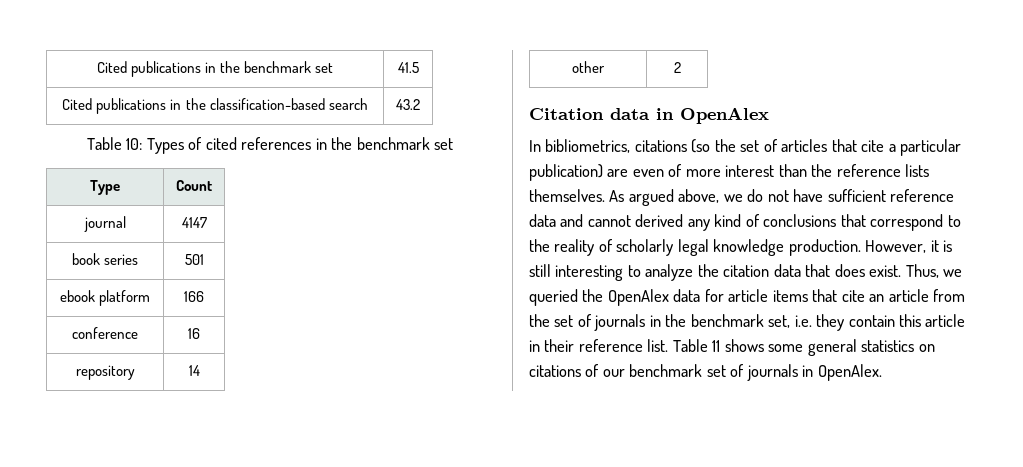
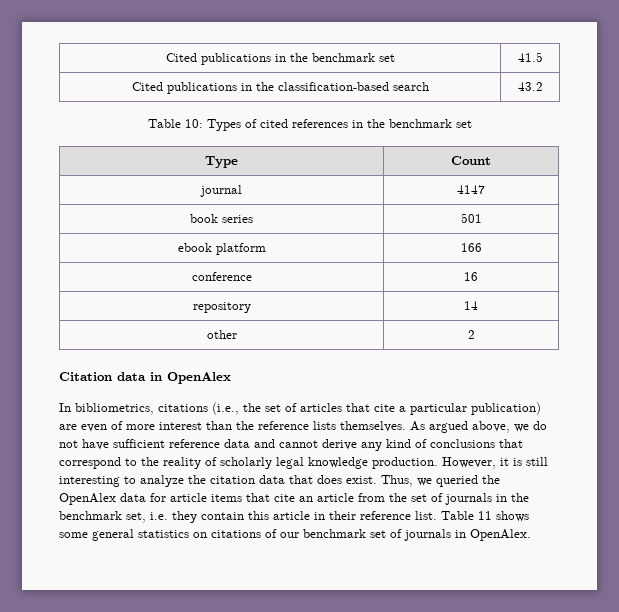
- In bibliometrics, citations (so the set of articles that cite a particular publication) are even of more interest than the reference lists themselves.
+ In bibliometrics, citations (i.e., the set of articles that cite a particular publication) are even of more interest than the reference lists themselves.
- As argued above, we do not have sufficient reference data and cannot derived any kind of conclusions that correspond to the reality of scholarly legal knowledge production.
+ As argued above, we do not have sufficient reference data and cannot derive any kind of conclusions that correspond to the reality of scholarly legal knowledge production.

